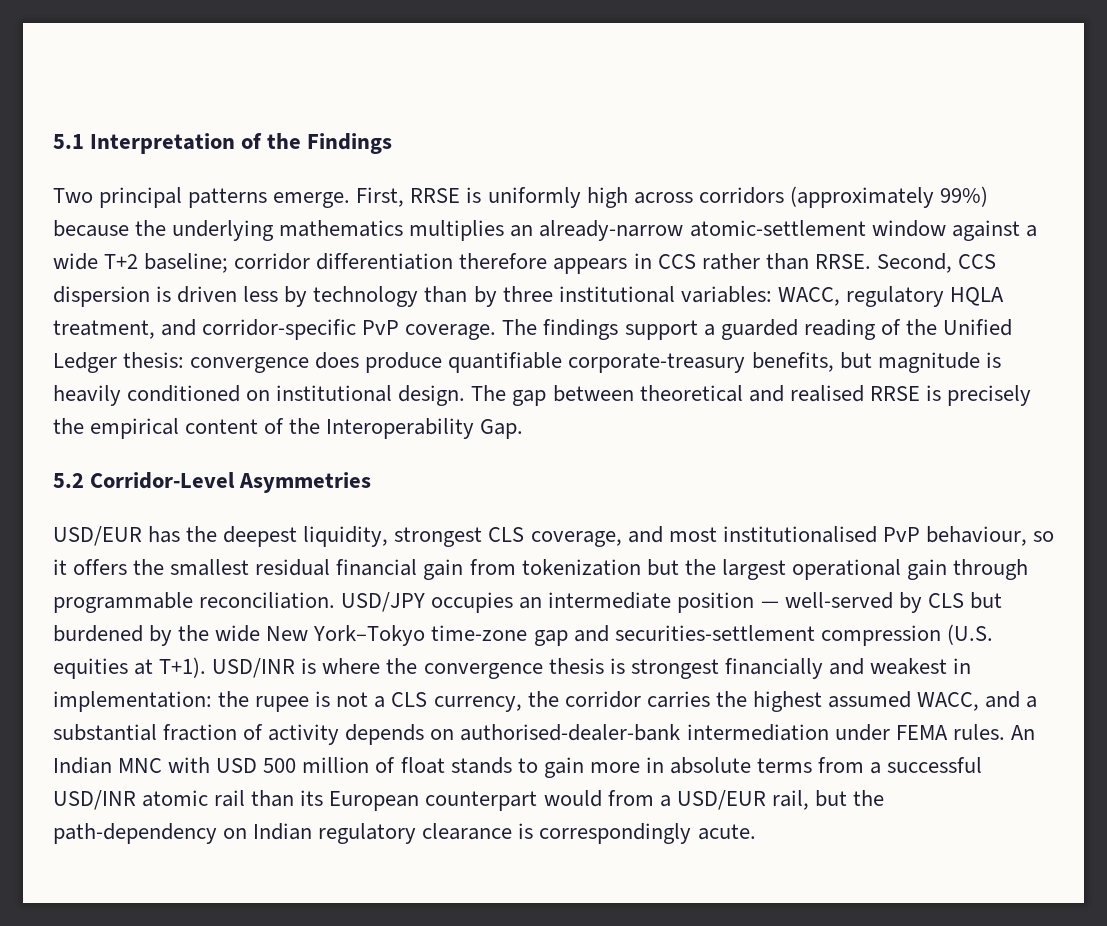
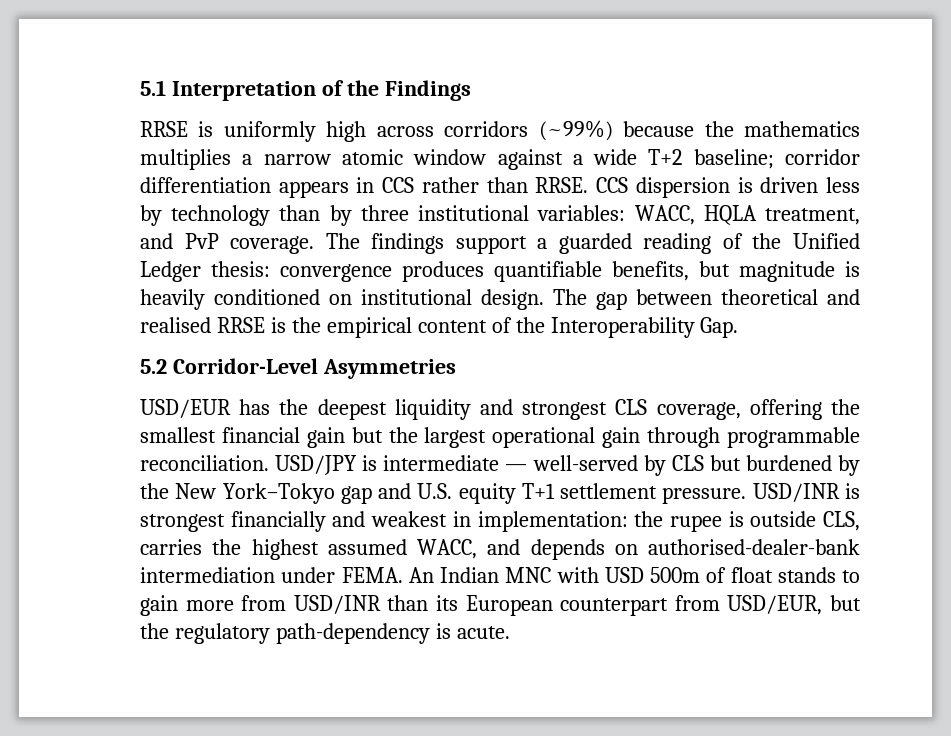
- Two principal patterns emerge. First, RRSE is uniformly high across corridors (approximately 99%) because the underlying mathematics multiplies an already-narrow atomic-settlement window against a wide T+2 baseline; corridor differentiation therefore appears in CCS rather than RRSE.
+ RRSE is uniformly high across corridors (~99%) because the mathematics multiplies a narrow atomic window against a wide T+2 baseline; corridor differentiation appears in CCS rather than RRSE.
- Second, CCS dispersion is driven less by technology than by three institutional variables: WACC, regulatory HQLA treatment, and corridor-specific PvP coverage.
+ CCS dispersion is driven less by technology than by three institutional variables: WACC, HQLA treatment, and PvP coverage.
- The findings support a guarded reading of the Unified Ledger thesis: convergence does produce quantifiable corporate-treasury benefits, but magnitude is heavily conditioned on institutional design.
+ The findings support a guarded reading of the Unified Ledger thesis: convergence produces quantifiable benefits, but magnitude is heavily conditioned on institutional design.
- The gap between theoretical and realised RRSE is precisely the empirical content of the Interoperability Gap.
+ The gap between theoretical and realised RRSE is the empirical content of the Interoperability Gap.
- USD/EUR has the deepest liquidity, strongest CLS coverage, and most institutionalised PvP behaviour, so it offers the smallest residual financial gain from tokenization but the largest operational gain through programmable reconciliation.
+ USD/EUR has the deepest liquidity and strongest CLS coverage, offering the smallest financial gain but the largest operational gain through programmable reconciliation.
- USD/JPY occupies an intermediate position — well-served by CLS but burdened by the wide New York–Tokyo time-zone gap and securities-settlement compression (U.S. equities at T+1). USD/INR is where the convergence thesis is strongest financially and weakest in implementation: the rupee is not a CLS currency, the corridor carries the highest assumed WACC, and a substantial fraction of activity depends on authorised-dealer-bank intermediation under FEMA rules.
+ USD/JPY is intermediate — well-served by CLS but burdened by the New York–Tokyo gap and U.S. equity T+1 settlement pressure. USD/INR is strongest financially and weakest in implementation: the rupee is outside CLS, carries the highest assumed WACC, and depends on authorised-dealer-bank intermediation under FEMA.
- An Indian MNC with USD 500 million of float stands to gain more in absolute terms from a successful USD/INR atomic rail than its European counterpart would from a USD/EUR rail, but the path-dependency on Indian regulatory clearance is correspondingly acute.
+ An Indian MNC with USD 500m of float stands to gain more from USD/INR than its European counterpart from USD/EUR, but the regulatory path-dependency is acute.

